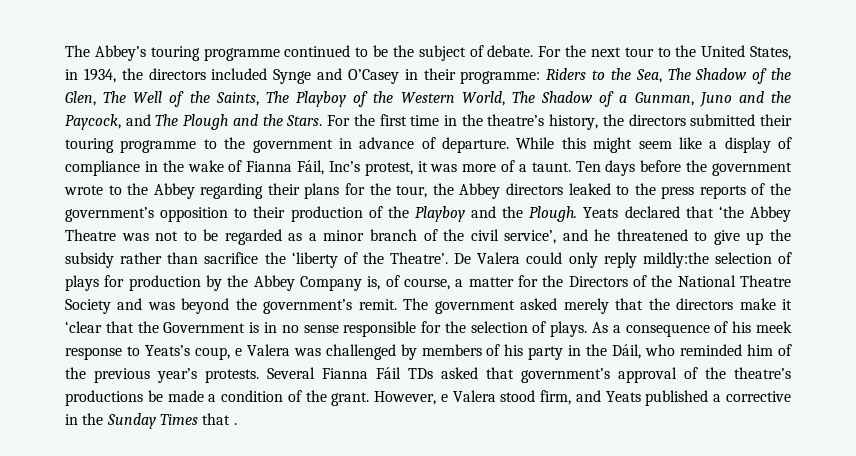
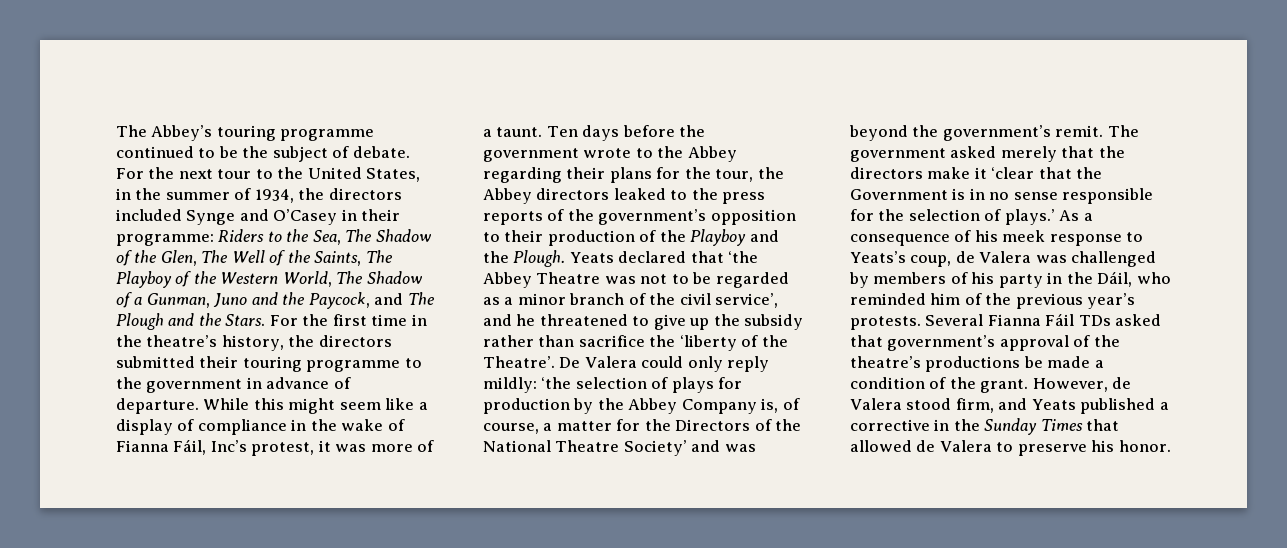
- For the next tour to the United States, in 1934, the directors included Synge and O’Casey in their programme: Riders to the Sea, The Shadow of the Glen, The Well of the Saints, The Playboy of the Western World, The Shadow of a Gunman, Juno and the Paycock, and The Plough and the Stars.
+ For the next tour to the United States, in the summer of 1934, the directors included Synge and O’Casey in their programme: Riders to the Sea, The Shadow of the Glen, The Well of the Saints, The Playboy of the Western World, The Shadow of a Gunman, Juno and the Paycock, and The Plough and the Stars.
- De Valera could only reply mildly:the selection of plays for production by the Abbey Company is, of course, a matter for the Directors of the National Theatre Society and was beyond the government’s remit.
+ De Valera could only reply mildly: ‘the selection of plays for production by the Abbey Company is, of course, a matter for the Directors of the National Theatre Society’ and was beyond the government’s remit.
- The government asked merely that the directors make it ‘clear that the Government is in no sense responsible for the selection of plays.
+ The government asked merely that the directors make it ‘clear that the Government is in no sense responsible for the selection of plays.’
- As a consequence of his meek response to Yeats’s coup, e Valera was challenged by members of his party in the Dáil, who reminded him of the previous year’s protests.
+ As a consequence of his meek response to Yeats’s coup, de Valera was challenged by members of his party in the Dáil, who reminded him of the previous year’s protests.
- However, e Valera stood firm, and Yeats published a corrective in the Sunday Times that .
+ However, de Valera stood firm, and Yeats published a corrective in the Sunday Times that allowed de Valera to preserve his honor.

